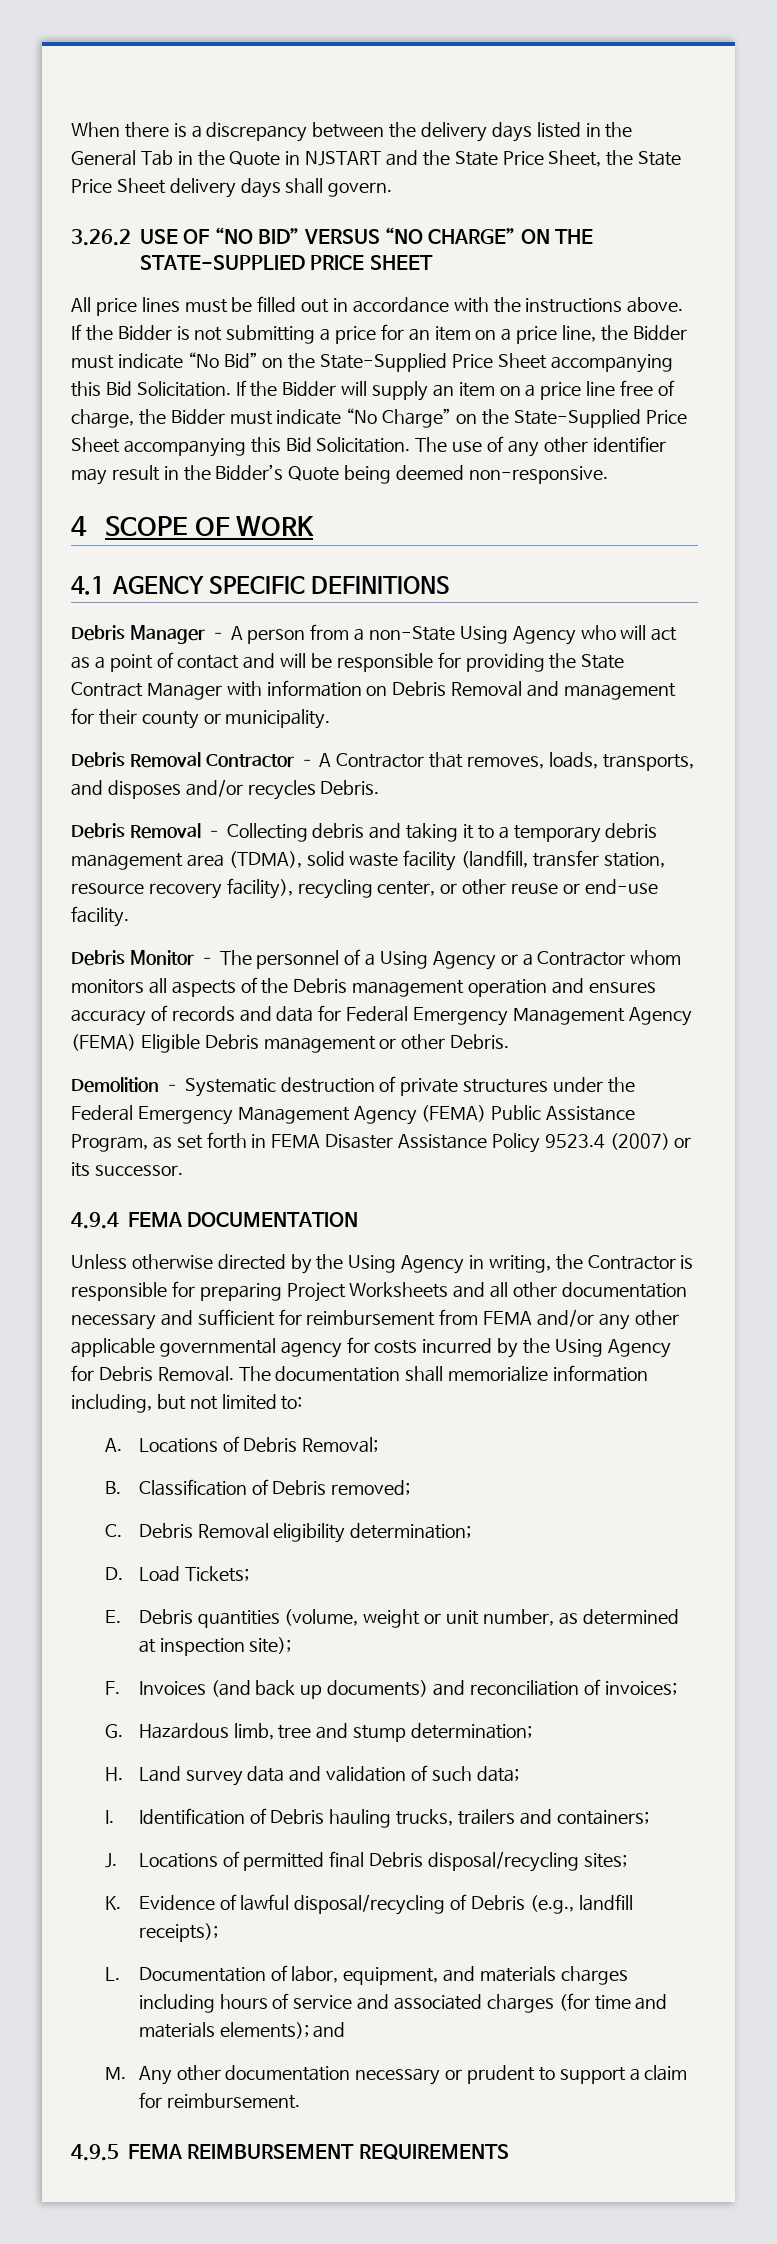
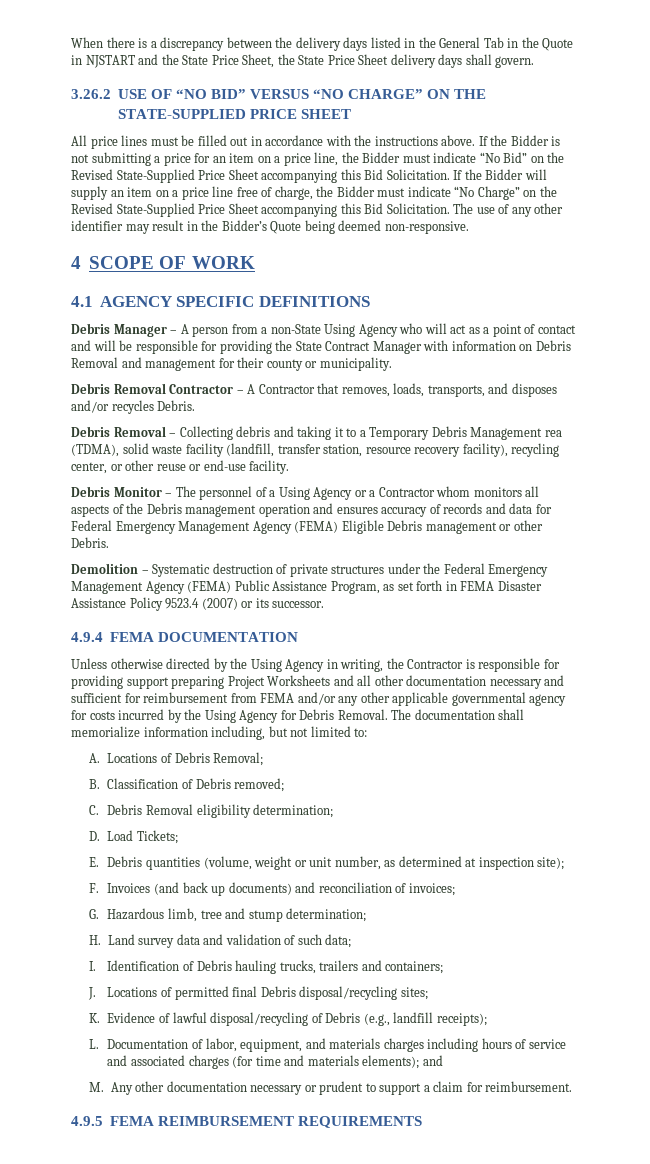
- If the Bidder is not submitting a price for an item on a price line, the Bidder must indicate “No Bid” on the State-Supplied Price Sheet accompanying this Bid Solicitation.
+ If the Bidder is not submitting a price for an item on a price line, the Bidder must indicate “No Bid” on the Revised State-Supplied Price Sheet accompanying this Bid Solicitation.
- If the Bidder will supply an item on a price line free of charge, the Bidder must indicate “No Charge” on the State-Supplied Price Sheet accompanying this Bid Solicitation.
+ If the Bidder will supply an item on a price line free of charge, the Bidder must indicate “No Charge” on the Revised State-Supplied Price Sheet accompanying this Bid Solicitation.
- Debris Removal – Collecting debris and taking it to a temporary debris management area (TDMA), solid waste facility (landfill, transfer station, resource recovery facility), recycling center, or other reuse or end-use facility.
+ Debris Removal – Collecting debris and taking it to a Temporary Debris Management rea (TDMA), solid waste facility (landfill, transfer station, resource recovery facility), recycling center, or other reuse or end-use facility.
- Unless otherwise directed by the Using Agency in writing, the Contractor is responsible for preparing Project Worksheets and all other documentation necessary and sufficient for reimbursement from FEMA and/or any other applicable governmental agency for costs incurred by the Using Agency for Debris Removal.
+ Unless otherwise directed by the Using Agency in writing, the Contractor is responsible for providing support preparing Project Worksheets and all other documentation necessary and sufficient for reimbursement from FEMA and/or any other applicable governmental agency for costs incurred by the Using Agency for Debris Removal.

